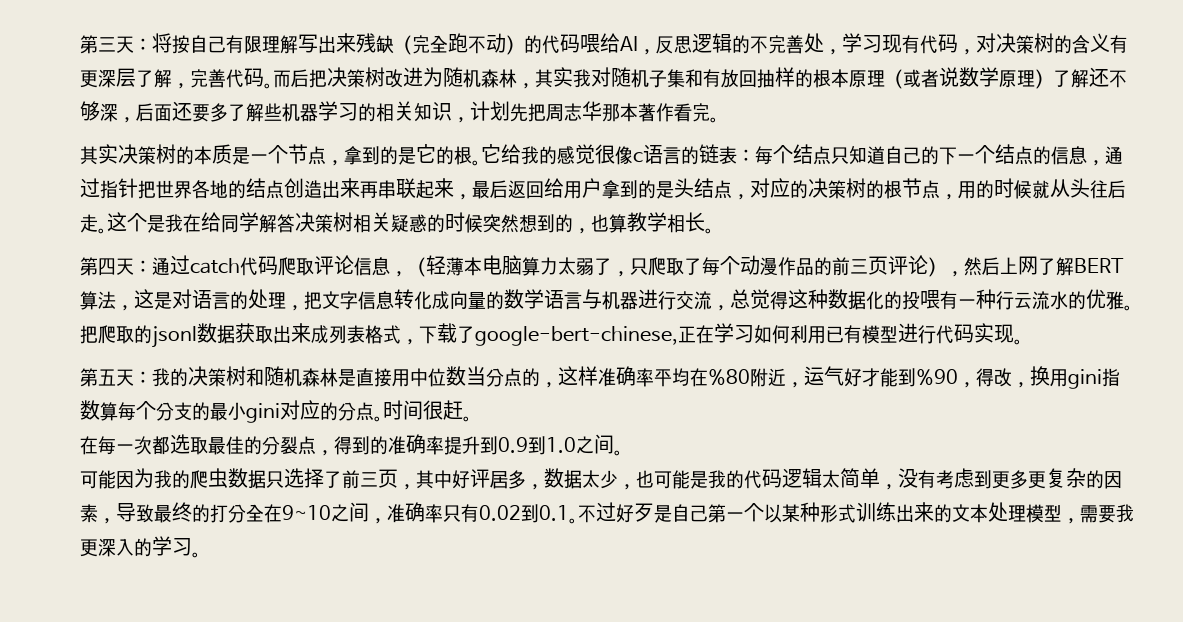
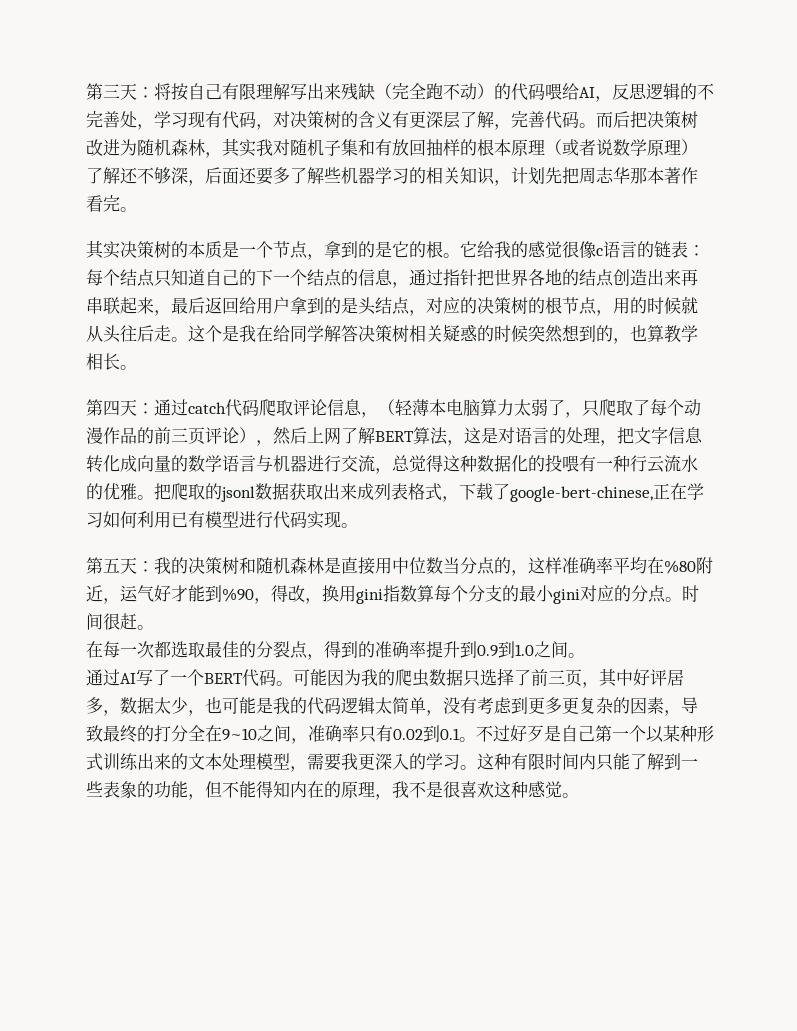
+ 通过AI写了一个BERT代码。
+ 这种有限时间内只能了解到一些表象的功能，但不能得知内在的原理，我不是很喜欢这种感觉。

